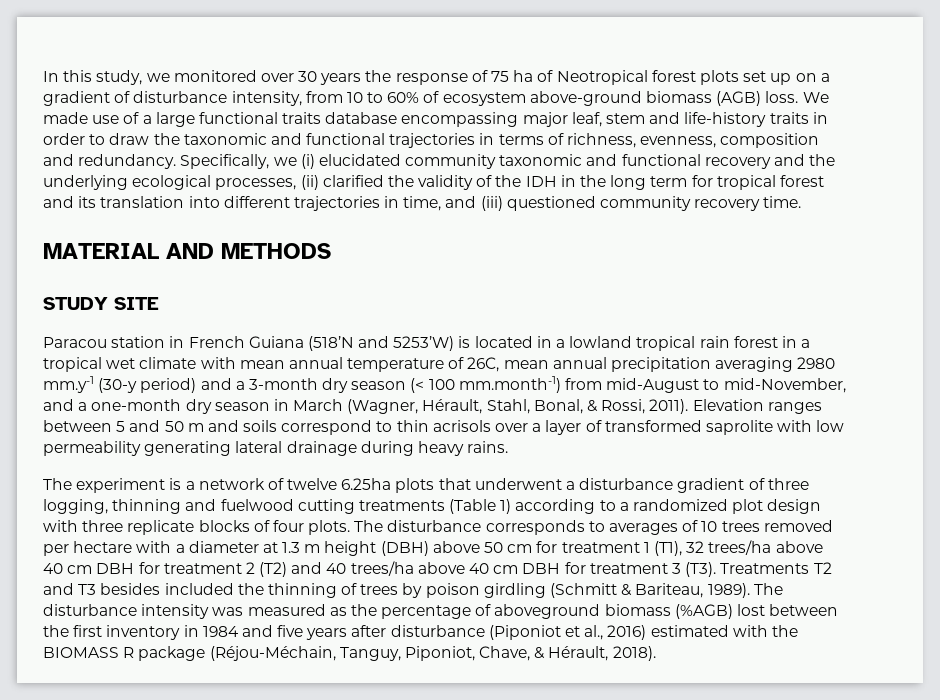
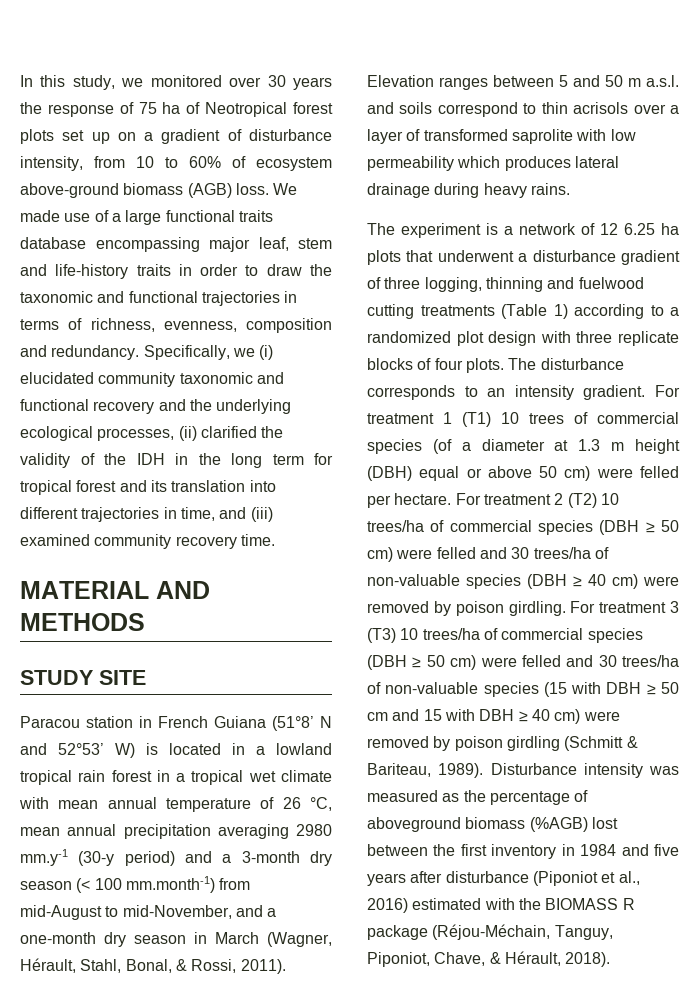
- Specifically, we (i) elucidated community taxonomic and functional recovery and the underlying ecological processes, (ii) clarified the validity of the IDH in the long term for tropical forest and its translation into different trajectories in time, and (iii) questioned community recovery time.
+ Specifically, we (i) elucidated community taxonomic and functional recovery and the underlying ecological processes, (ii) clarified the validity of the IDH in the long term for tropical forest and its translation into different trajectories in time, and (iii) examined community recovery time.
- Paracou station in French Guiana (518’N and 5253’W) is located in a lowland tropical rain forest in a tropical wet climate with mean annual temperature of 26C, mean annual precipitation averaging 2980 mm.y-1 (30-y period) and a 3-month dry season (< 100 mm.month-1) from mid-August to mid-November, and a one-month dry season in March (Wagner, Hérault, Stahl, Bonal, & Rossi, 2011).
+ Paracou station in French Guiana (51°8’ N and 52°53’ W) is located in a lowland tropical rain forest in a tropical wet climate with mean annual temperature of 26 °C, mean annual precipitation averaging 2980 mm.y-1 (30-y period) and a 3-month dry season (< 100 mm.month-1) from mid-August to mid-November, and a one-month dry season in March (Wagner, Hérault, Stahl, Bonal, & Rossi, 2011).
- Elevation ranges between 5 and 50 m and soils correspond to thin acrisols over a layer of transformed saprolite with low permeability generating lateral drainage during heavy rains.
+ Elevation ranges between 5 and 50 m a.s.l. and soils correspond to thin acrisols over a layer of transformed saprolite with low permeability which produces lateral drainage during heavy rains.
- The experiment is a network of twelve 6.25ha plots that underwent a disturbance gradient of three logging, thinning and fuelwood cutting treatments (Table 1) according to a randomized plot design with three replicate blocks of four plots.
+ The experiment is a network of 12 6.25 ha plots that underwent a disturbance gradient of three logging, thinning and fuelwood cutting treatments (Table 1) according to a randomized plot design with three replicate blocks of four plots.
- The disturbance corresponds to averages of 10 trees removed per hectare with a diameter at 1.3 m height (DBH) above 50 cm for treatment 1 (T1), 32 trees/ha above 40 cm DBH for treatment 2 (T2) and 40 trees/ha above 40 cm DBH for treatment 3 (T3). Treatments T2 and T3 besides included the thinning of trees by poison girdling (Schmitt & Bariteau, 1989).
+ The disturbance corresponds to an intensity gradient. For treatment 1 (T1) 10 trees of commercial species (of a diameter at 1.3 m height (DBH) equal or above 50 cm) were felled per hectare. For treatment 2 (T2) 10 trees/ha of commercial species (DBH ≥ 50 cm) were felled and 30 trees/ha of non-valuable species (DBH ≥ 40 cm) were removed by poison girdling. For treatment 3 (T3) 10 trees/ha of commercial species (DBH ≥ 50 cm) were felled and 30 trees/ha of non-valuable species (15 with DBH ≥ 50 cm and 15 with DBH ≥ 40 cm) were removed by poison girdling (Schmitt & Bariteau, 1989).
- The disturbance intensity was measured as the percentage of aboveground biomass (%AGB) lost between the first inventory in 1984 and five years after disturbance (Piponiot et al., 2016) estimated with the BIOMASS R package (Réjou-Méchain, Tanguy, Piponiot, Chave, & Hérault, 2018).
+ Disturbance intensity was measured as the percentage of aboveground biomass (%AGB) lost between the first inventory in 1984 and five years after disturbance (Piponiot et al., 2016) estimated with the BIOMASS R package (Réjou-Méchain, Tanguy, Piponiot, Chave, & Hérault, 2018).

